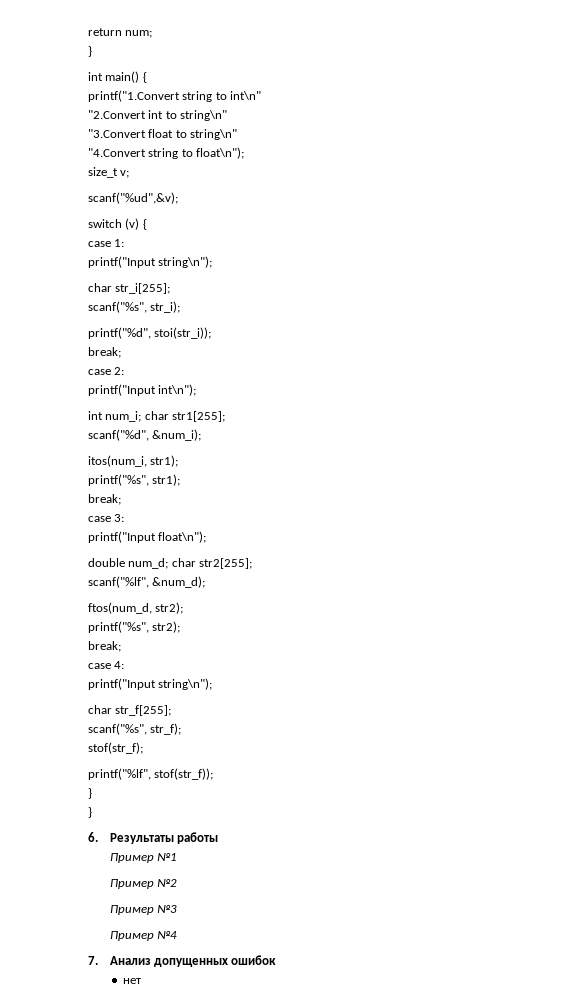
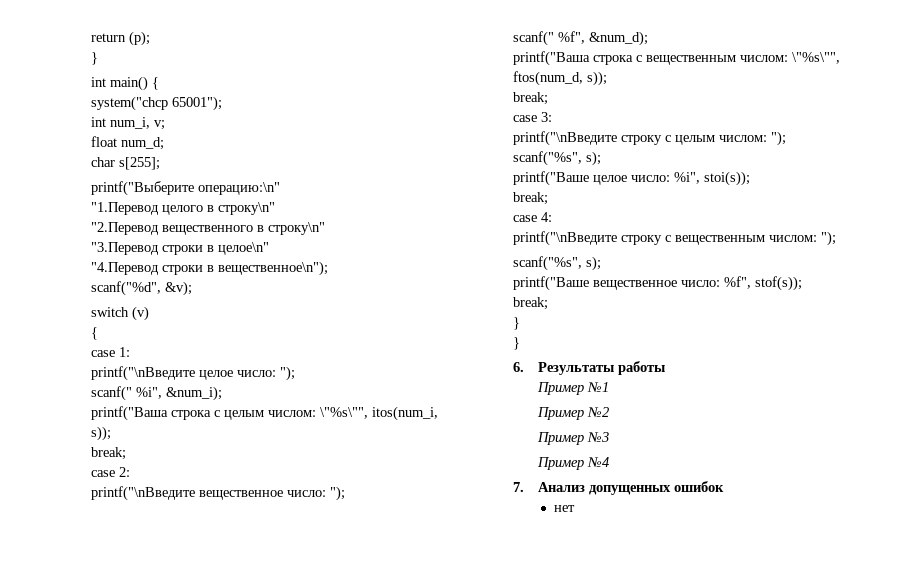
- return num;
+ return (p);
- printf("1.Convert string to int\n"
- "2.Convert int to string\n"
- "3.Convert float to string\n"
- "4.Convert string to float\n");
- size_t v;
- scanf("%ud",&v);
+ system("chcp 65001");
+ int num_i, v;
+ float num_d;
+ char s[255];
+ printf("Выберите операцию:\n"
+ "1.Перевод целого в строку\n"
+ "2.Перевод вещественного в строку\n"
+ "3.Перевод строки в целое\n"
+ "4.Перевод строки в вещественное\n");
+ scanf("%d", &v);
- switch (v) {
+ switch (v)
+ {
  case 1:
- printf("Input string\n");
- char str_i[255];
- scanf("%s", str_i);
- printf("%d", stoi(str_i));
+ printf("\nВведите целое число: ");
+ scanf(" %i", &num_i);
+ printf("Ваша строка с целым числом: \"%s\"", itos(num_i, s));
  break;
  case 2:
- printf("Input int\n");
- int num_i; char str1[255];
- scanf("%d", &num_i);
- itos(num_i, str1);
- printf("%s", str1);
+ printf("\nВведите вещественное число: ");
+ scanf(" %f", &num_d);
+ printf("Ваша строка с вещественным числом: \"%s\"", ftos(num_d, s));
  break;
  case 3:
- printf("Input float\n");
- double num_d; char str2[255];
- scanf("%lf", &num_d);
- ftos(num_d, str2);
- printf("%s", str2);
+ printf("\nВведите строку с целым числом: ");
+ scanf("%s", s);
+ printf("Ваше целое число: %i", stoi(s));
  break;
  case 4:
- printf("Input string\n");
- char str_f[255];
- scanf("%s", str_f);
- stof(str_f);
- printf("%lf", stof(str_f));
+ printf("\nВведите строку с вещественным числом: ");
+ scanf("%s", s);
+ printf("Ваше вещественное число: %f", stof(s));
+ break;

